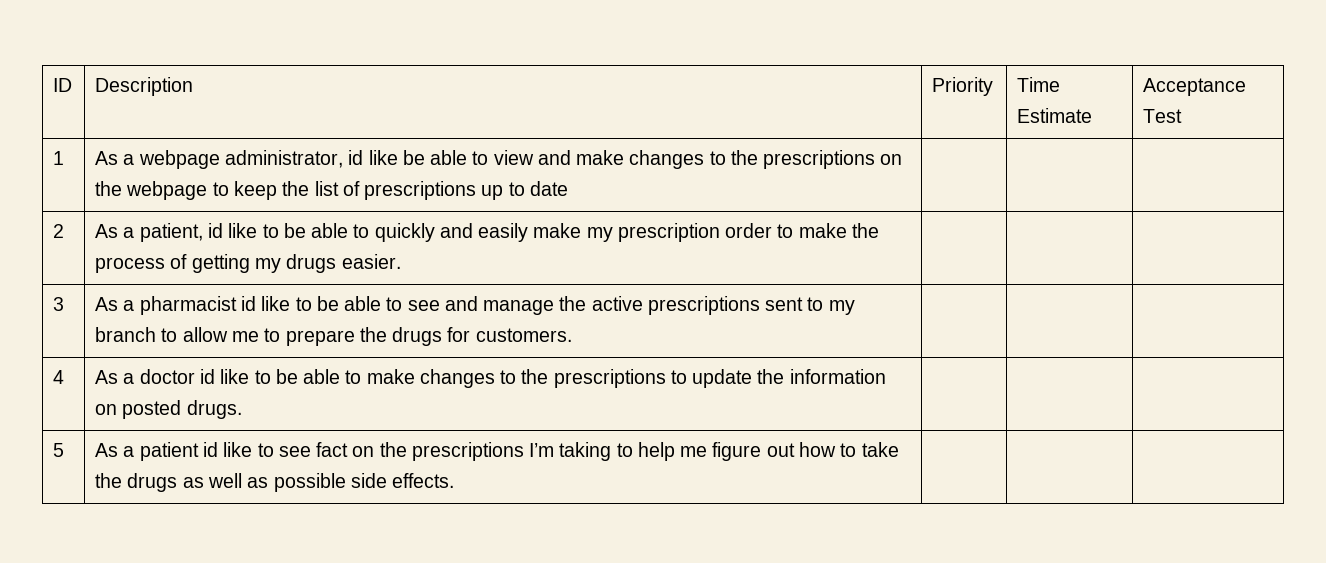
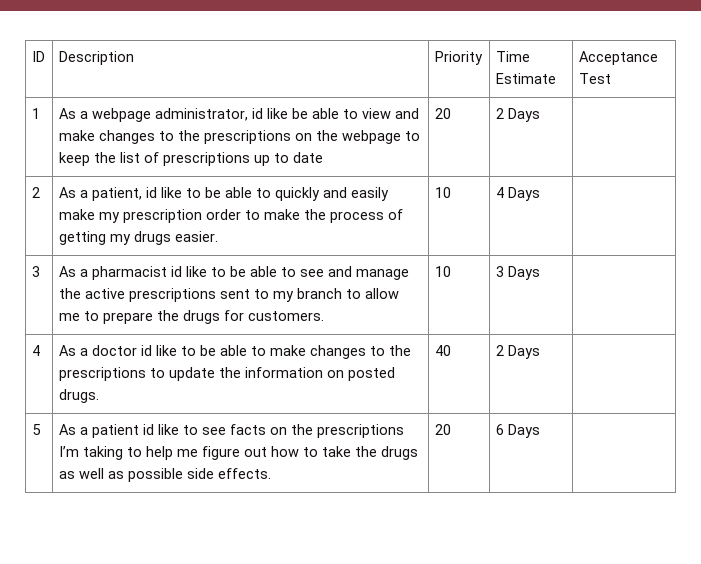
- 1 | As a webpage administrator, id like be able to view and make changes to the prescriptions on the webpage to keep the list of prescriptions up to date | | |
+ 1 | As a webpage administrator, id like be able to view and make changes to the prescriptions on the webpage to keep the list of prescriptions up to date | 20 | 2 Days |
- 2 | As a patient, id like to be able to quickly and easily make my prescription order to make the process of getting my drugs easier. | | |
+ 2 | As a patient, id like to be able to quickly and easily make my prescription order to make the process of getting my drugs easier. | 10 | 4 Days |
- 3 | As a pharmacist id like to be able to see and manage the active prescriptions sent to my branch to allow me to prepare the drugs for customers. | | |
+ 3 | As a pharmacist id like to be able to see and manage the active prescriptions sent to my branch to allow me to prepare the drugs for customers. | 10 | 3 Days |
- 4 | As a doctor id like to be able to make changes to the prescriptions to update the information on posted drugs. | | |
+ 4 | As a doctor id like to be able to make changes to the prescriptions to update the information on posted drugs. | 40 | 2 Days |
- 5 | As a patient id like to see fact on the prescriptions I’m taking to help me figure out how to take the drugs as well as possible side effects. | | |
+ 5 | As a patient id like to see facts on the prescriptions I’m taking to help me figure out how to take the drugs as well as possible side effects. | 20 | 6 Days |

